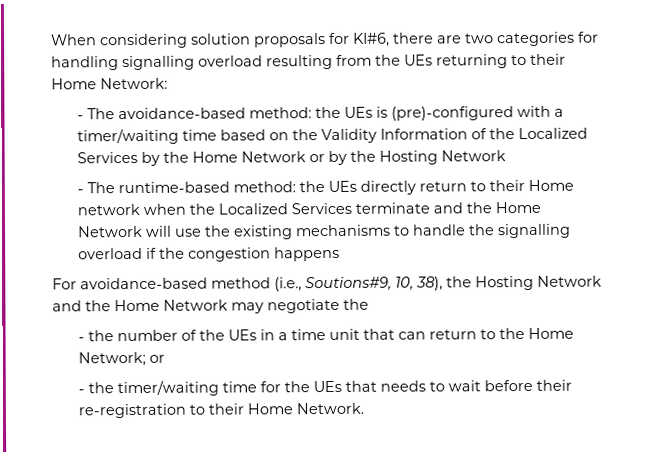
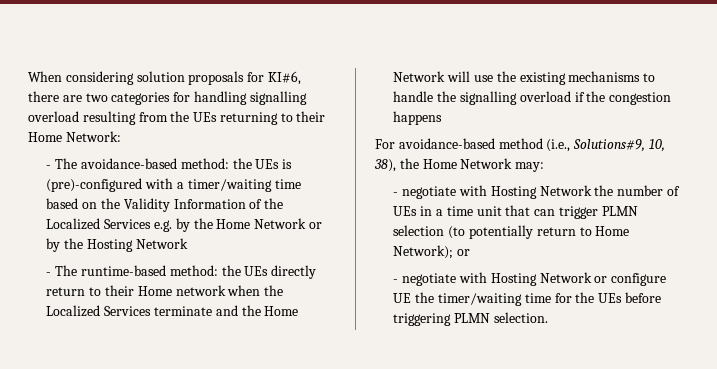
- - The avoidance-based method: the UEs is (pre)-configured with a timer/waiting time based on the Validity Information of the Localized Services by the Home Network or by the Hosting Network
+ - The avoidance-based method: the UEs is (pre)-configured with a timer/waiting time based on the Validity Information of the Localized Services e.g. by the Home Network or by the Hosting Network
- For avoidance-based method (i.e., Soutions#9, 10, 38), the Hosting Network and the Home Network may negotiate the
- - the number of the UEs in a time unit that can return to the Home Network; or
- - the timer/waiting time for the UEs that needs to wait before their re-registration to their Home Network.
+ For avoidance-based method (i.e., Solutions#9, 10, 38), the Home Network may:
+ - negotiate with Hosting Network the number of UEs in a time unit that can trigger PLMN selection (to potentially return to Home Network); or
+ - negotiate with Hosting Network or configure UE the timer/waiting time for the UEs before triggering PLMN selection.

